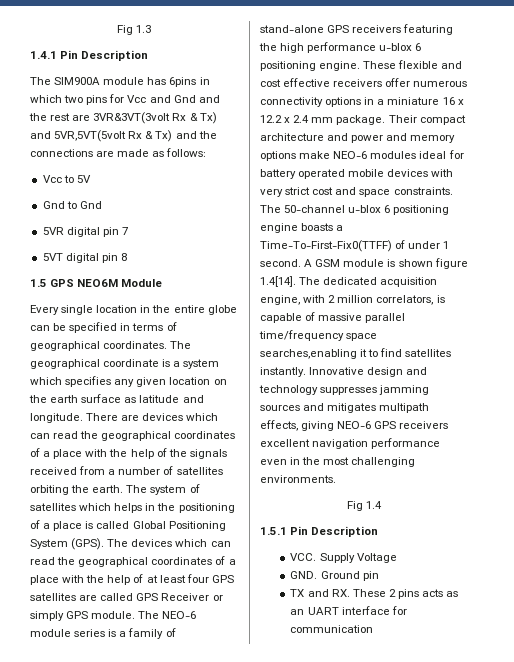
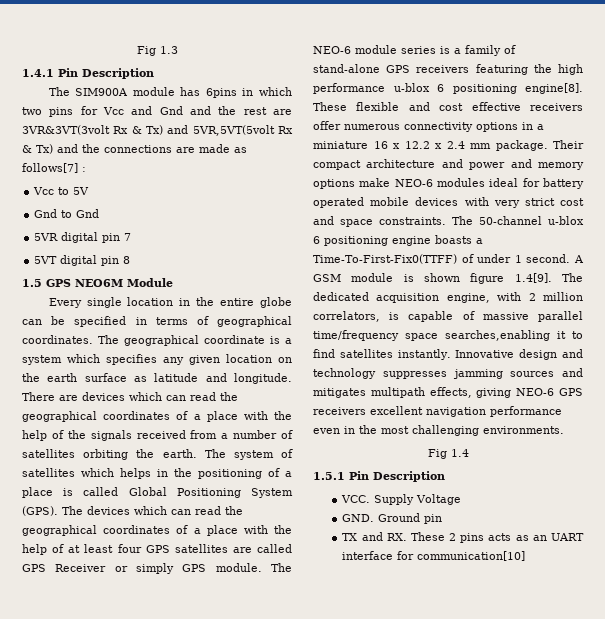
- The SIM900A module has 6pins in which two pins for Vcc and Gnd and the rest are 3VR&3VT(3volt Rx & Tx) and 5VR,5VT(5volt Rx & Tx) and the connections are made as follows:
+ The SIM900A module has 6pins in which two pins for Vcc and Gnd and the rest are 3VR&3VT(3volt Rx & Tx) and 5VR,5VT(5volt Rx & Tx) and the connections are made as follows[7] :
- The NEO-6 module series is a family of stand-alone GPS receivers featuring the high performance u-blox 6 positioning engine.
+ The NEO-6 module series is a family of stand-alone GPS receivers featuring the high performance u-blox 6 positioning engine[8].
- A GSM module is shown figure 1.4[14]. The dedicated acquisition engine, with 2 million correlators, is capable of massive parallel time/frequency space searches,enabling it to find satellites instantly.
+ A GSM module is shown figure 1.4[9]. The dedicated acquisition engine, with 2 million correlators, is capable of massive parallel time/frequency space searches,enabling it to find satellites instantly.
- TX and RX. These 2 pins acts as an UART interface for communication
+ TX and RX. These 2 pins acts as an UART interface for communication[10]

